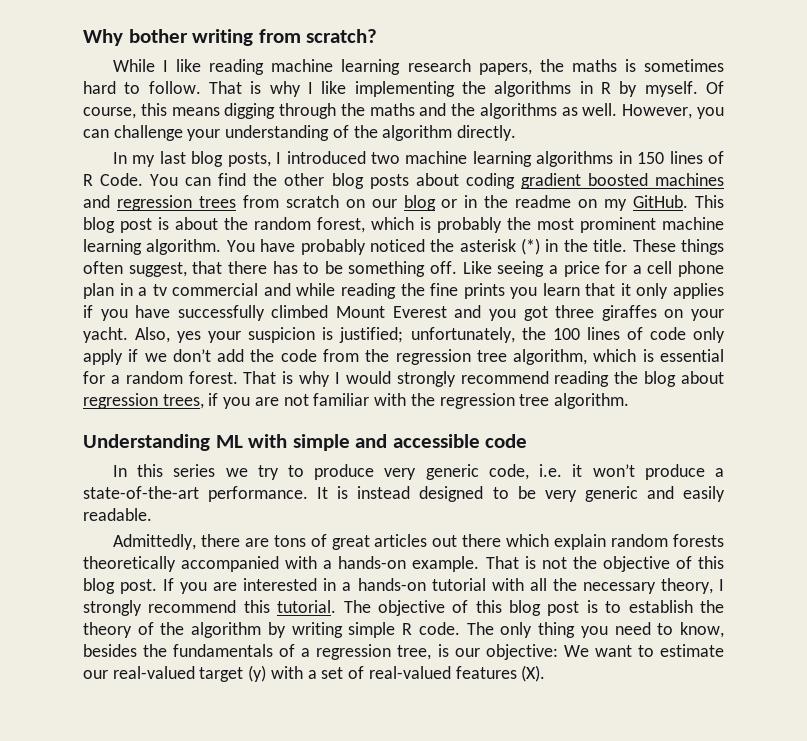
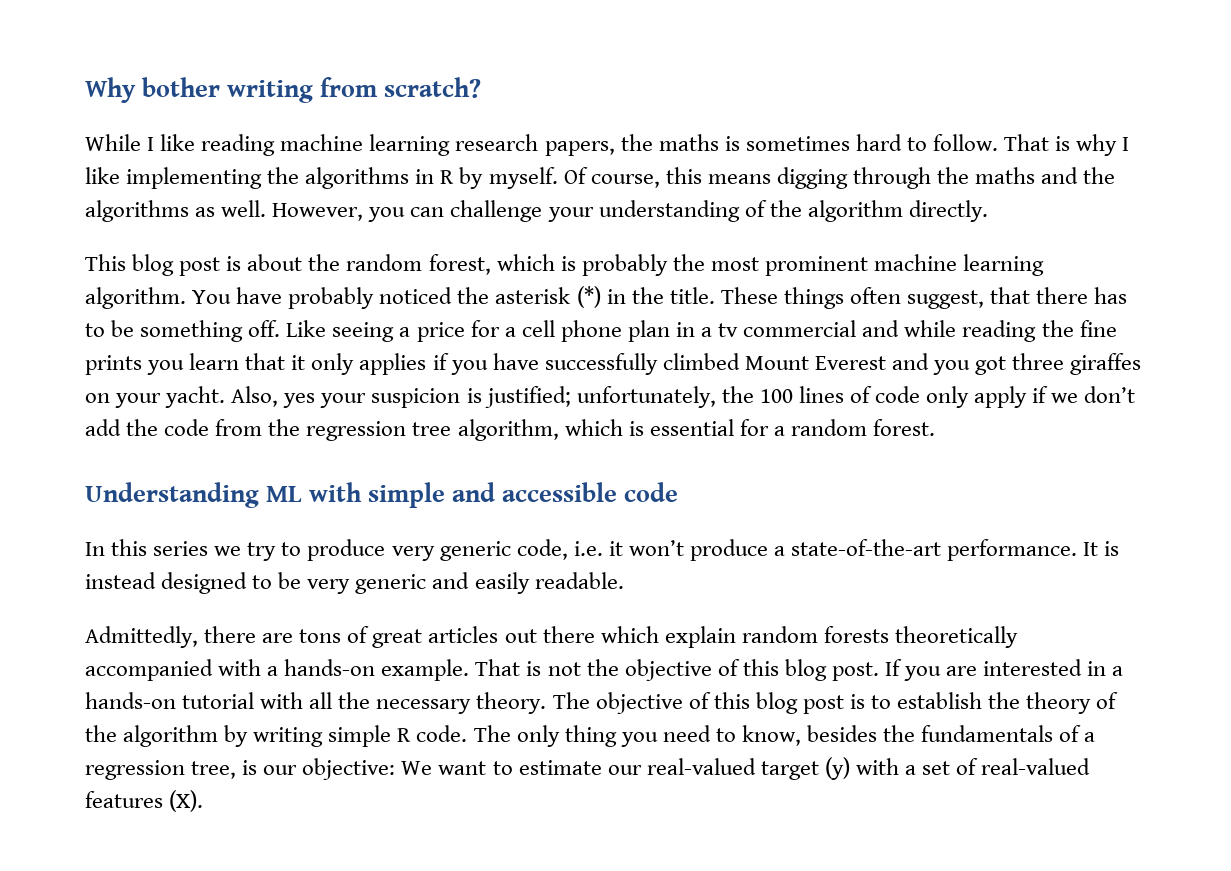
- In my last blog posts, I introduced two machine learning algorithms in 150 lines of R Code. You can find the other blog posts about coding gradient boosted machines and regression trees from scratch on our blog or in the readme on my GitHub.
- That is why I would strongly recommend reading the blog about regression trees, if you are not familiar with the regression tree algorithm.
- If you are interested in a hands-on tutorial with all the necessary theory, I strongly recommend this tutorial.
+ If you are interested in a hands-on tutorial with all the necessary theory.

